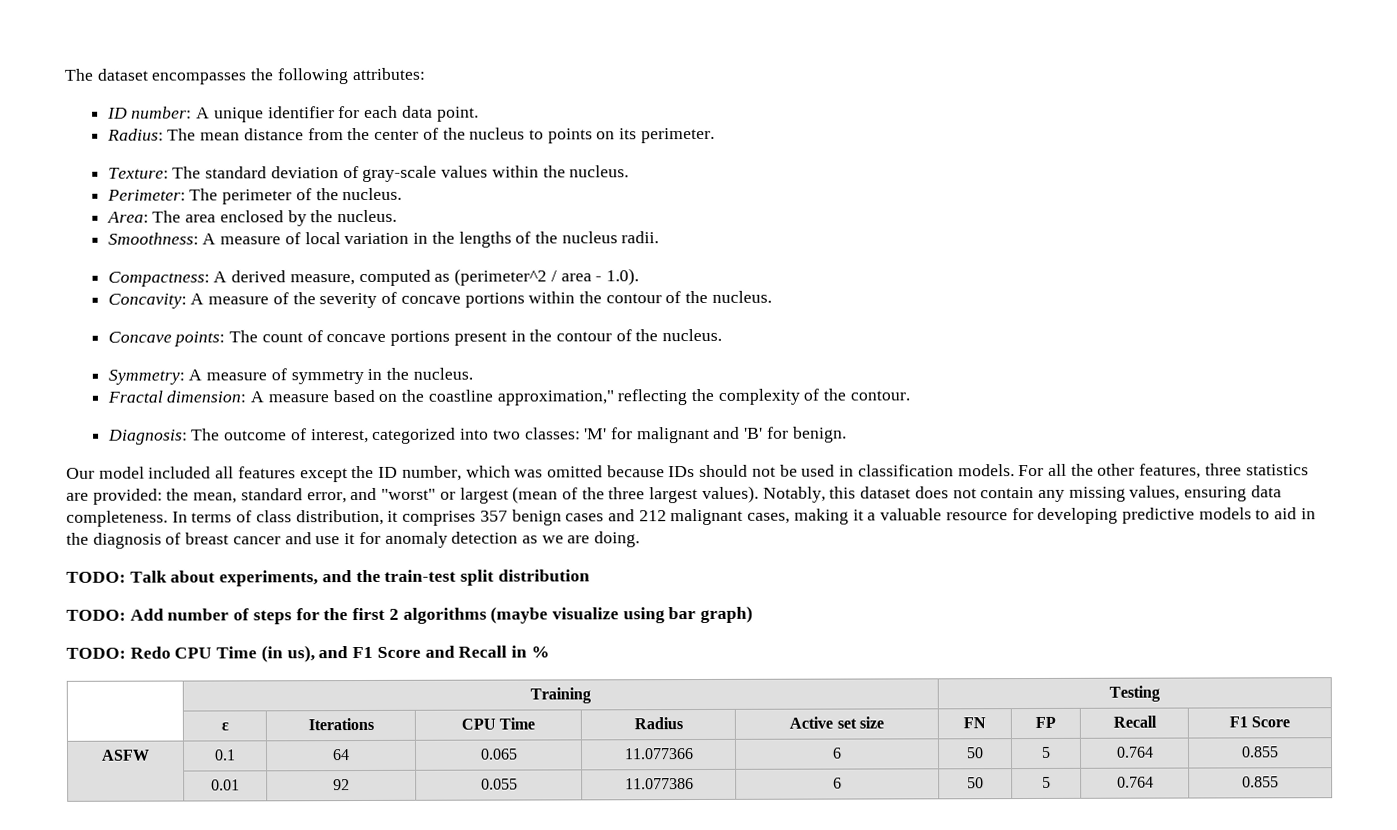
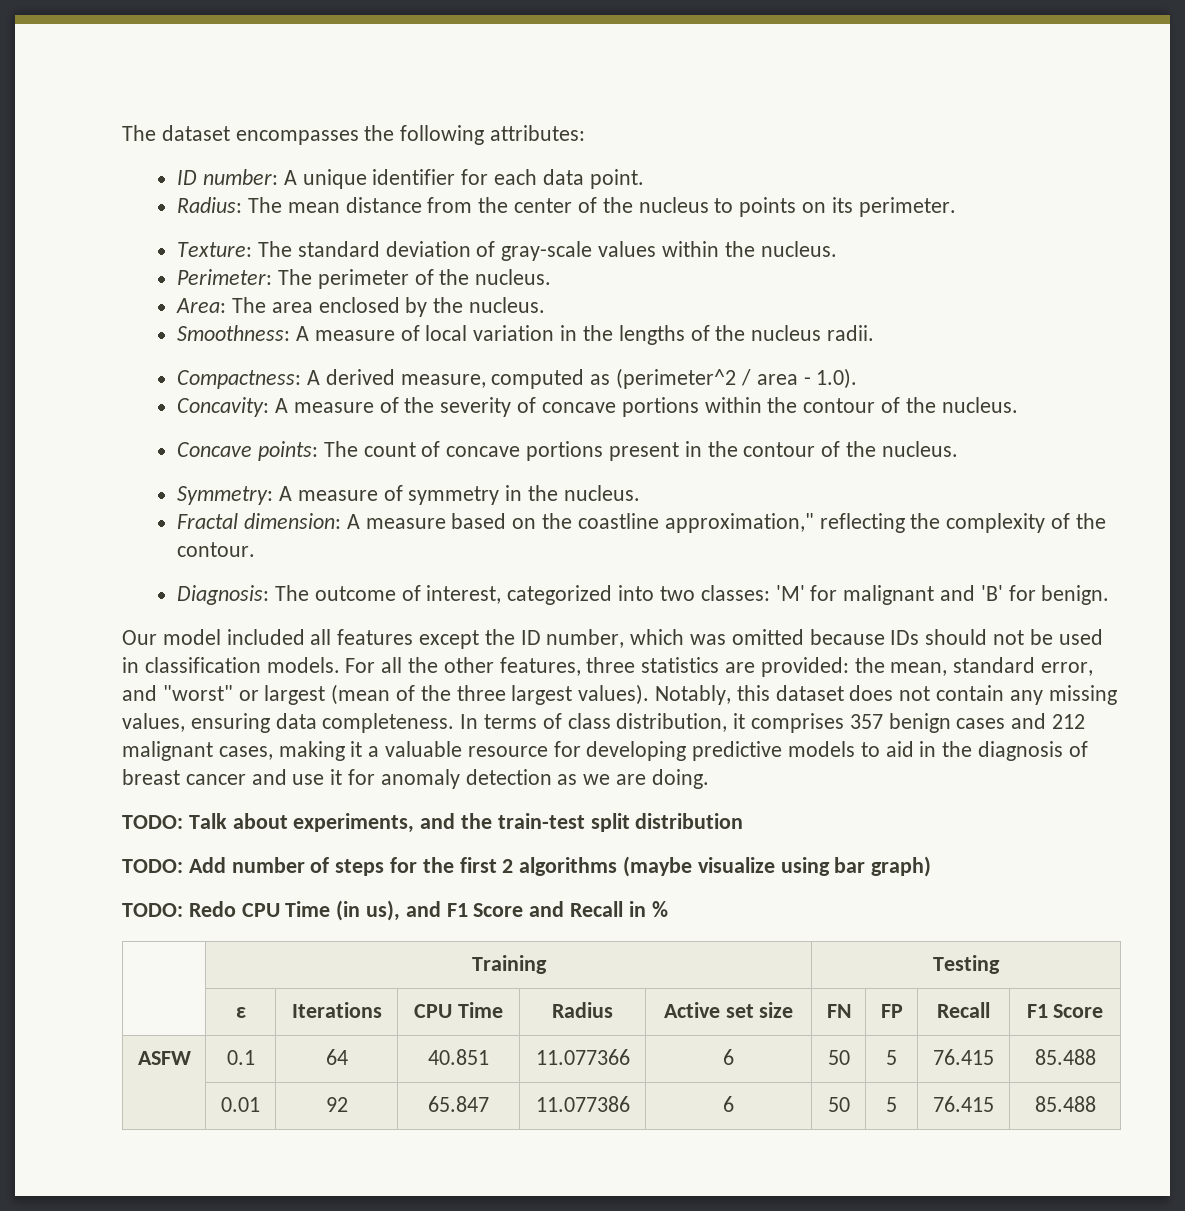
- ASFW | 0.1 | 64 | 0.065 | 11.077366 | 6 | 50 | 5 | 0.764 | 0.855
+ ASFW | 0.1 | 64 | 40.851 | 11.077366 | 6 | 50 | 5 | 76.415 | 85.488
- | 0.01 | 92 | 0.055 | 11.077386 | 6 | 50 | 5 | 0.764 | 0.855
+ | 0.01 | 92 | 65.847 | 11.077386 | 6 | 50 | 5 | 76.415 | 85.488

